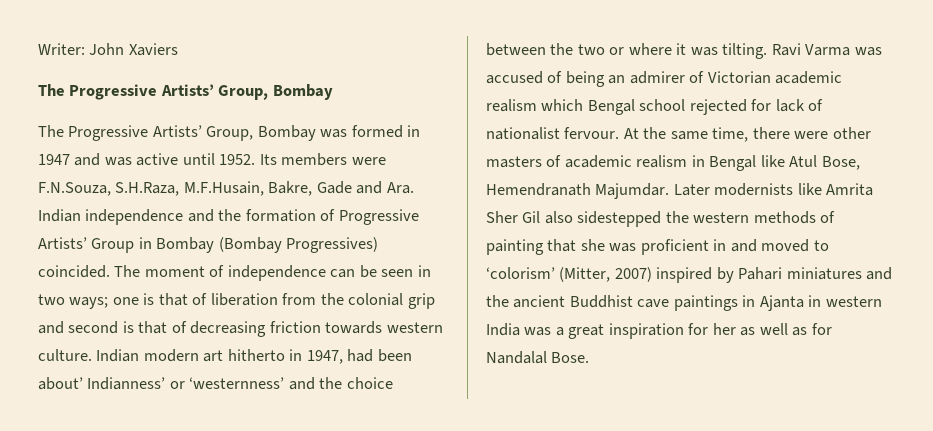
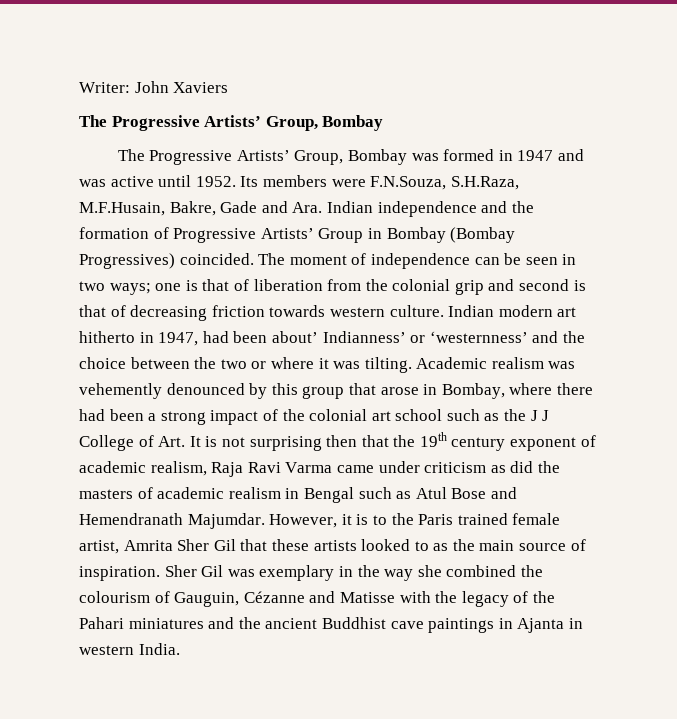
- Ravi Varma was accused of being an admirer of Victorian academic realism which Bengal school rejected for lack of nationalist fervour. At the same time, there were other masters of academic realism in Bengal like Atul Bose, Hemendranath Majumdar. Later modernists like Amrita Sher Gil also sidestepped the western methods of painting that she was proficient in and moved to ‘colorism’ (Mitter, 2007) inspired by Pahari miniatures and the ancient Buddhist cave paintings in Ajanta in western India was a great inspiration for her as well as for Nandalal Bose.
+ Academic realism was vehemently denounced by this group that arose in Bombay, where there had been a strong impact of the colonial art school such as the J J College of Art. It is not surprising then that the 19th century exponent of academic realism, Raja Ravi Varma came under criticism as did the masters of academic realism in Bengal such as Atul Bose and Hemendranath Majumdar. However, it is to the Paris trained female artist, Amrita Sher Gil that these artists looked to as the main source of inspiration. Sher Gil was exemplary in the way she combined the colourism of Gauguin, Cézanne and Matisse with the legacy of the Pahari miniatures and the ancient Buddhist cave paintings in Ajanta in western India.

